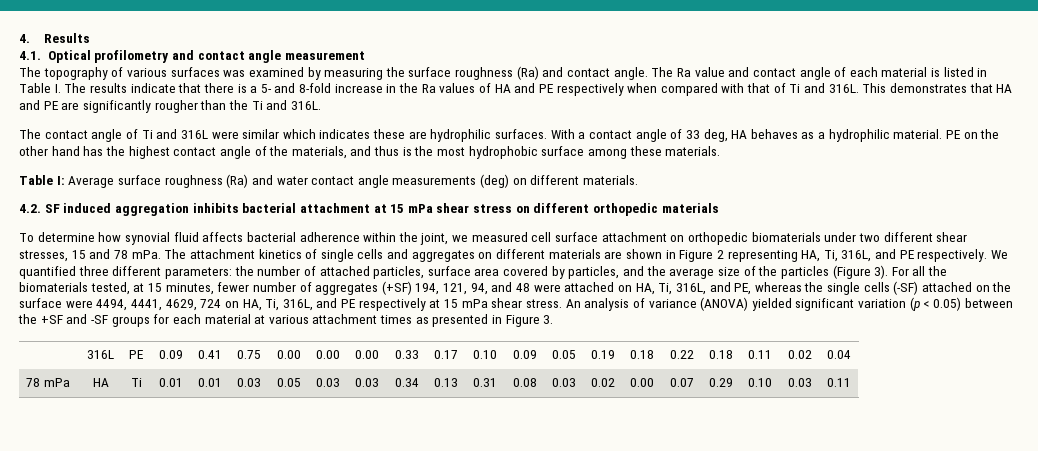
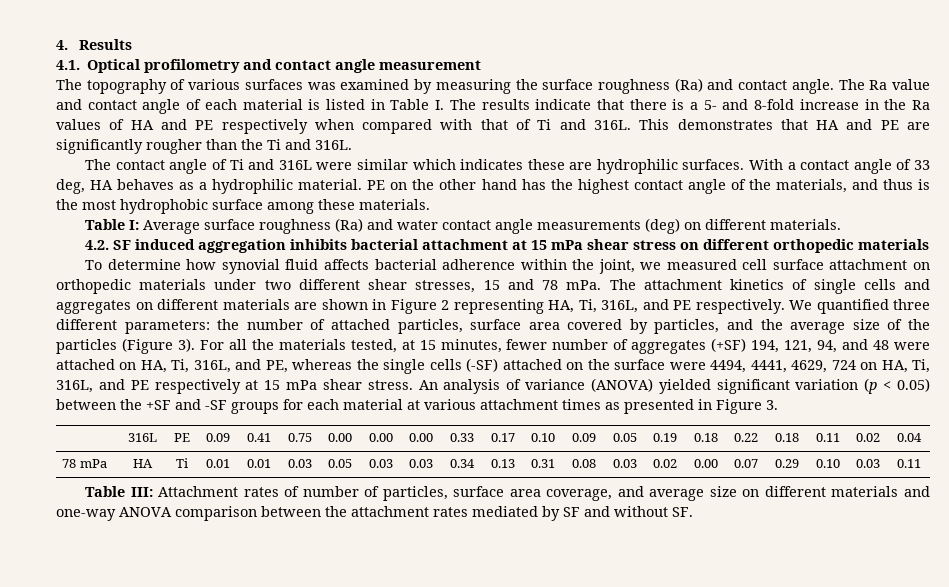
- To determine how synovial fluid affects bacterial adherence within the joint, we measured cell surface attachment on orthopedic biomaterials under two different shear stresses, 15 and 78 mPa.
+ To determine how synovial fluid affects bacterial adherence within the joint, we measured cell surface attachment on orthopedic materials under two different shear stresses, 15 and 78 mPa.
- For all the biomaterials tested, at 15 minutes, fewer number of aggregates (+SF) 194, 121, 94, and 48 were attached on HA, Ti, 316L, and PE, whereas the single cells (-SF) attached on the surface were 4494, 4441, 4629, 724 on HA, Ti, 316L, and PE respectively at 15 mPa shear stress.
+ For all the materials tested, at 15 minutes, fewer number of aggregates (+SF) 194, 121, 94, and 48 were attached on HA, Ti, 316L, and PE, whereas the single cells (-SF) attached on the surface were 4494, 4441, 4629, 724 on HA, Ti, 316L, and PE respectively at 15 mPa shear stress.
+ Table III: Attachment rates of number of particles, surface area coverage, and average size on different materials and one-way ANOVA comparison between the attachment rates mediated by SF and without SF.

